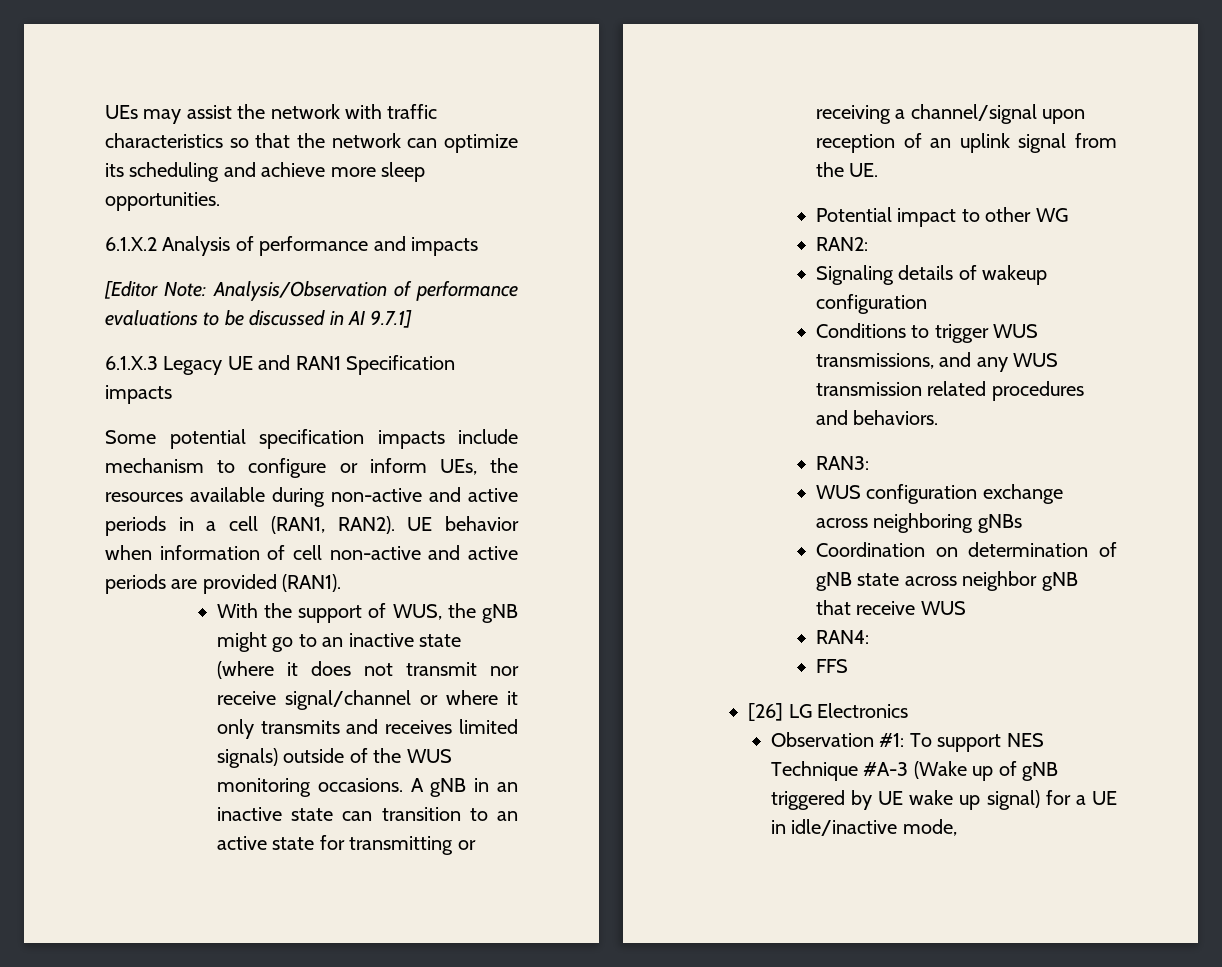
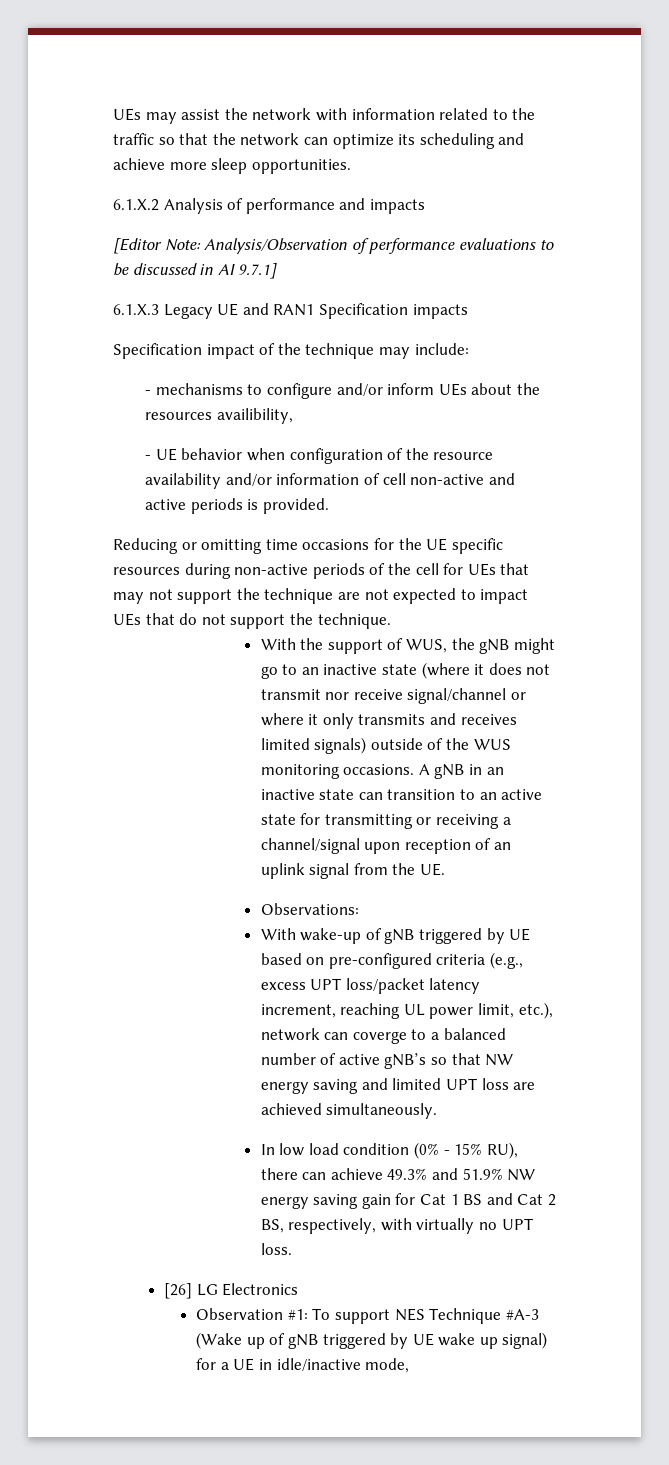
- UEs may assist the network with traffic characteristics so that the network can optimize its scheduling and achieve more sleep opportunities.
+ UEs may assist the network with information related to the traffic so that the network can optimize its scheduling and achieve more sleep opportunities.
- Some potential specification impacts include mechanism to configure or inform UEs, the resources available during non-active and active periods in a cell (RAN1, RAN2). UE behavior when information of cell non-active and active periods are provided (RAN1).
+ Specification impact of the technique may include:
+ - mechanisms to configure and/or inform UEs about the resources availibility,
+ - UE behavior when configuration of the resource availability and/or information of cell non-active and active periods is provided.
+ Reducing or omitting time occasions for the UE specific resources during non-active periods of the cell for UEs that may not support the technique are not expected to impact UEs that do not support the technique.
- Potential impact to other WG
- RAN2:
- Signaling details of wakeup configuration
- Conditions to trigger WUS transmissions, and any WUS transmission related procedures and behaviors.
- RAN3:
- WUS configuration exchange across neighboring gNBs
- Coordination on determination of gNB state across neighbor gNB that receive WUS
- RAN4:
- FFS
+ Observations:
+ With wake-up of gNB triggered by UE based on pre-configured criteria (e.g., excess UPT loss/packet latency increment, reaching UL power limit, etc.), network can coverge to a balanced number of active gNB’s so that NW energy saving and limited UPT loss are achieved simultaneously.
+ In low load condition (0% - 15% RU), there can achieve 49.3% and 51.9% NW energy saving gain for Cat 1 BS and Cat 2 BS, respectively, with virtually no UPT loss.

